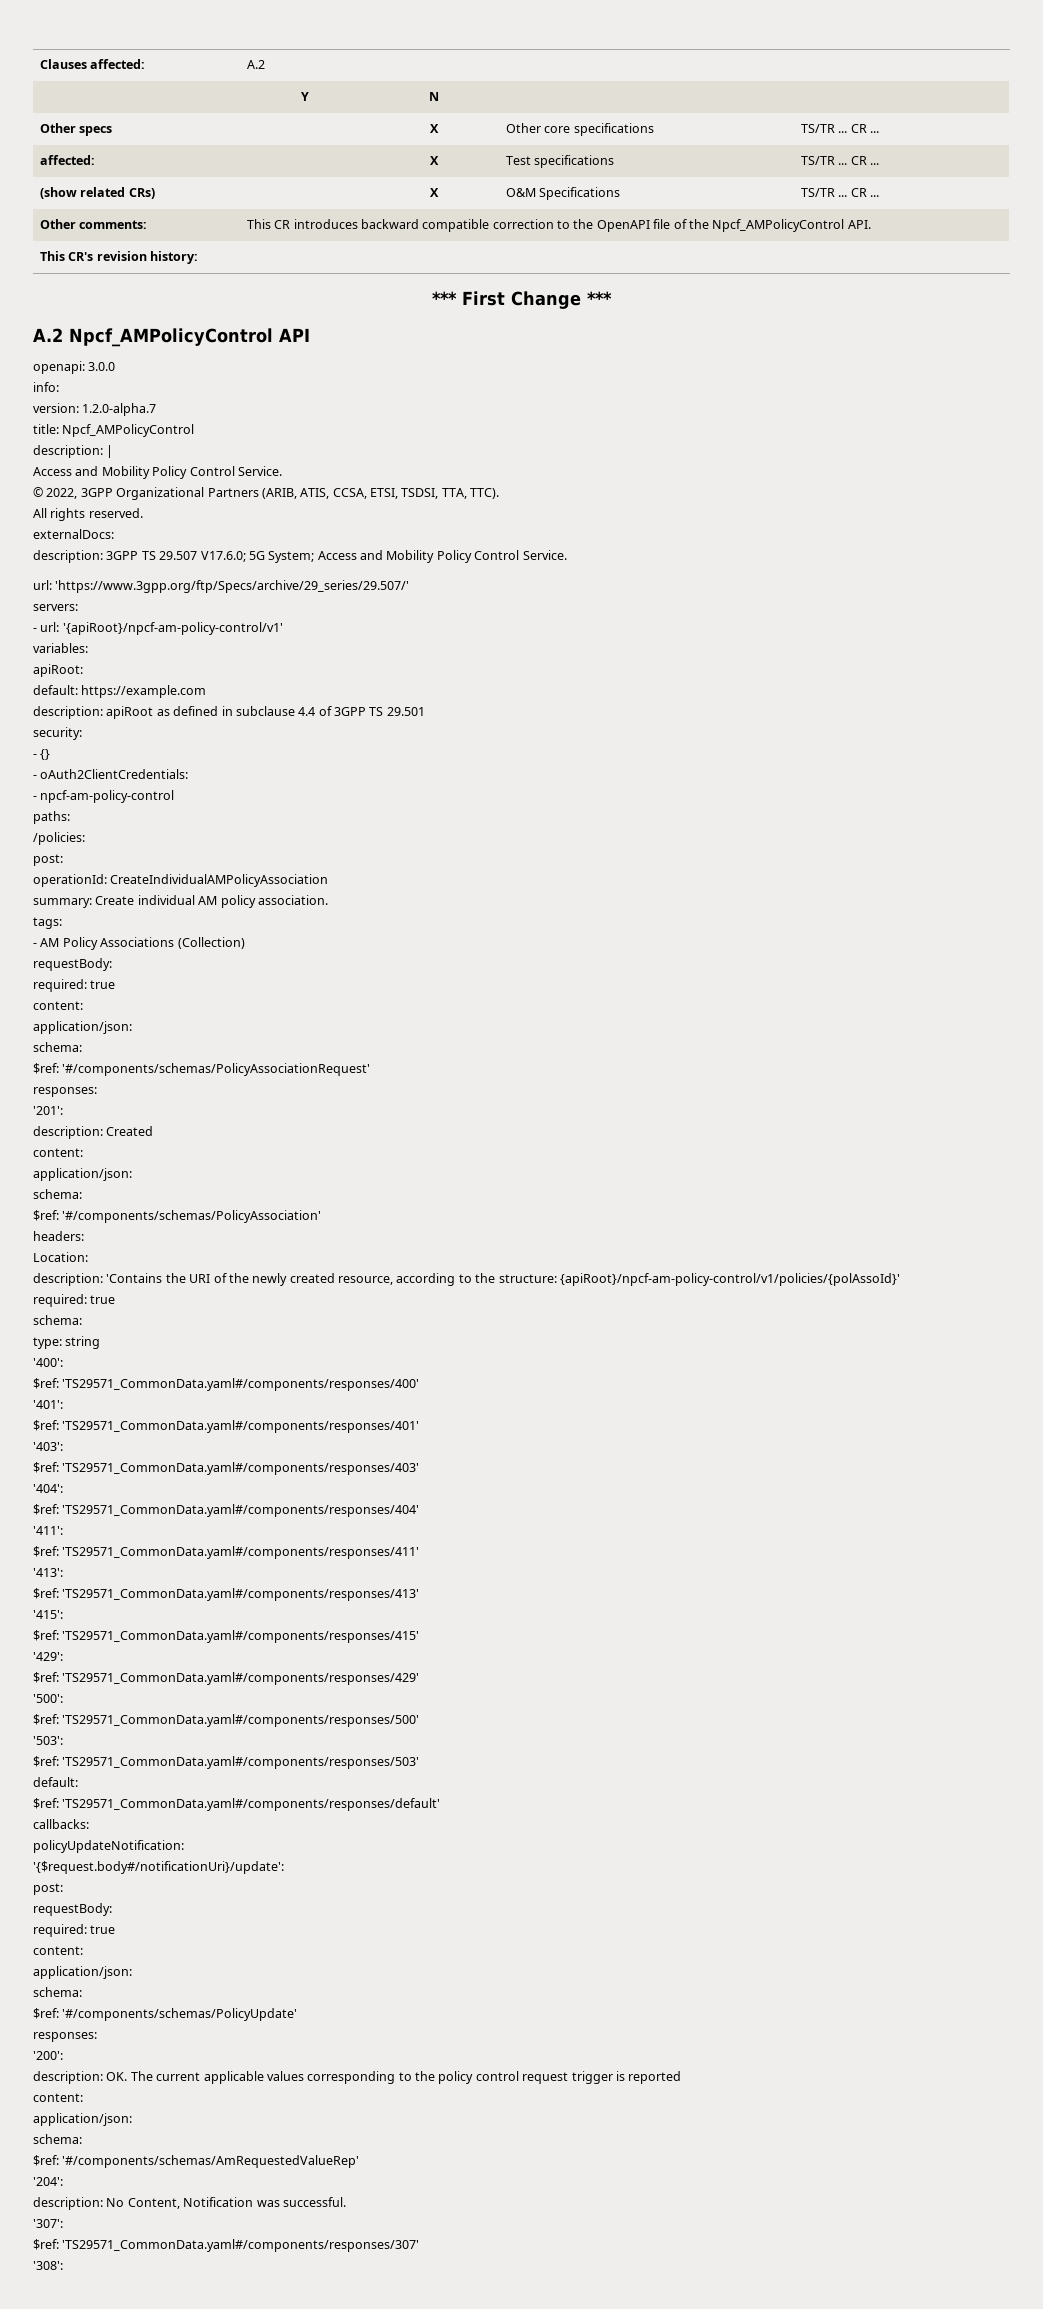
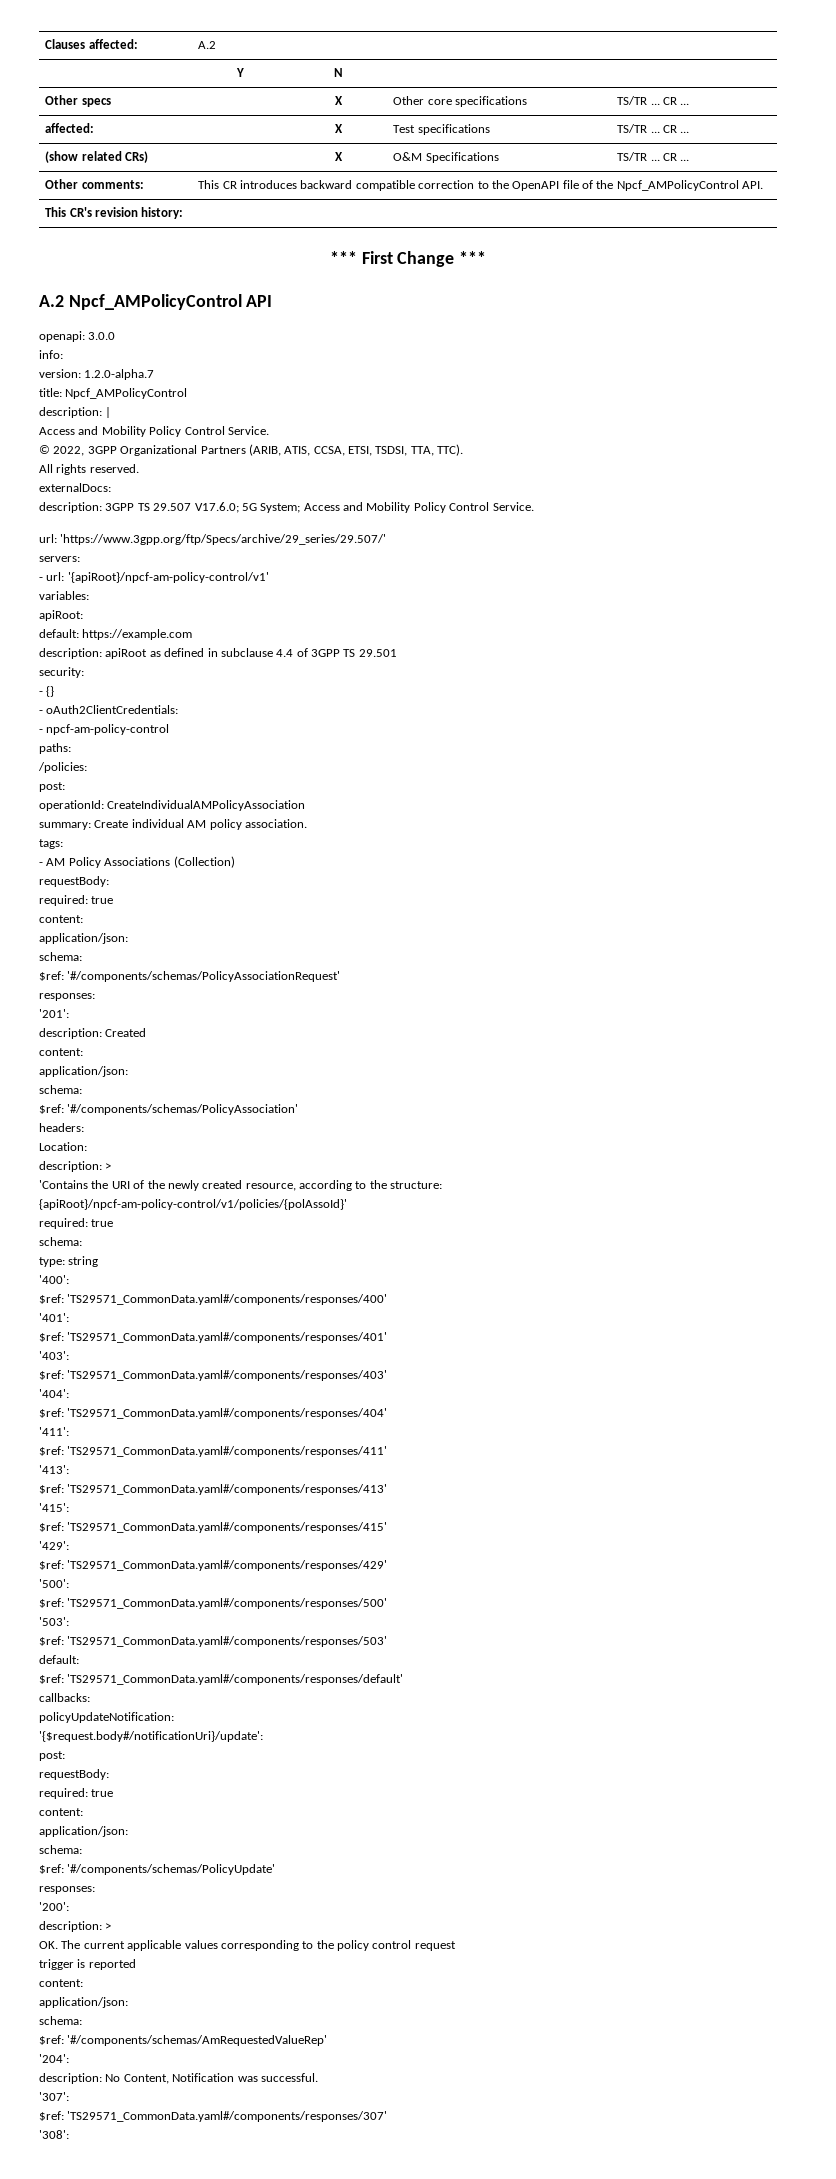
  Location:
- description: 'Contains the URI of the newly created resource, according to the structure: {apiRoot}/npcf-am-policy-control/v1/policies/{polAssoId}'
+ description: >
+ 'Contains the URI of the newly created resource, according to the structure:
+ {apiRoot}/npcf-am-policy-control/v1/policies/{polAssoId}'
  '200':
- description: OK. The current applicable values corresponding to the policy control request trigger is reported
+ description: >
+ OK. The current applicable values corresponding to the policy control request
+ trigger is reported

